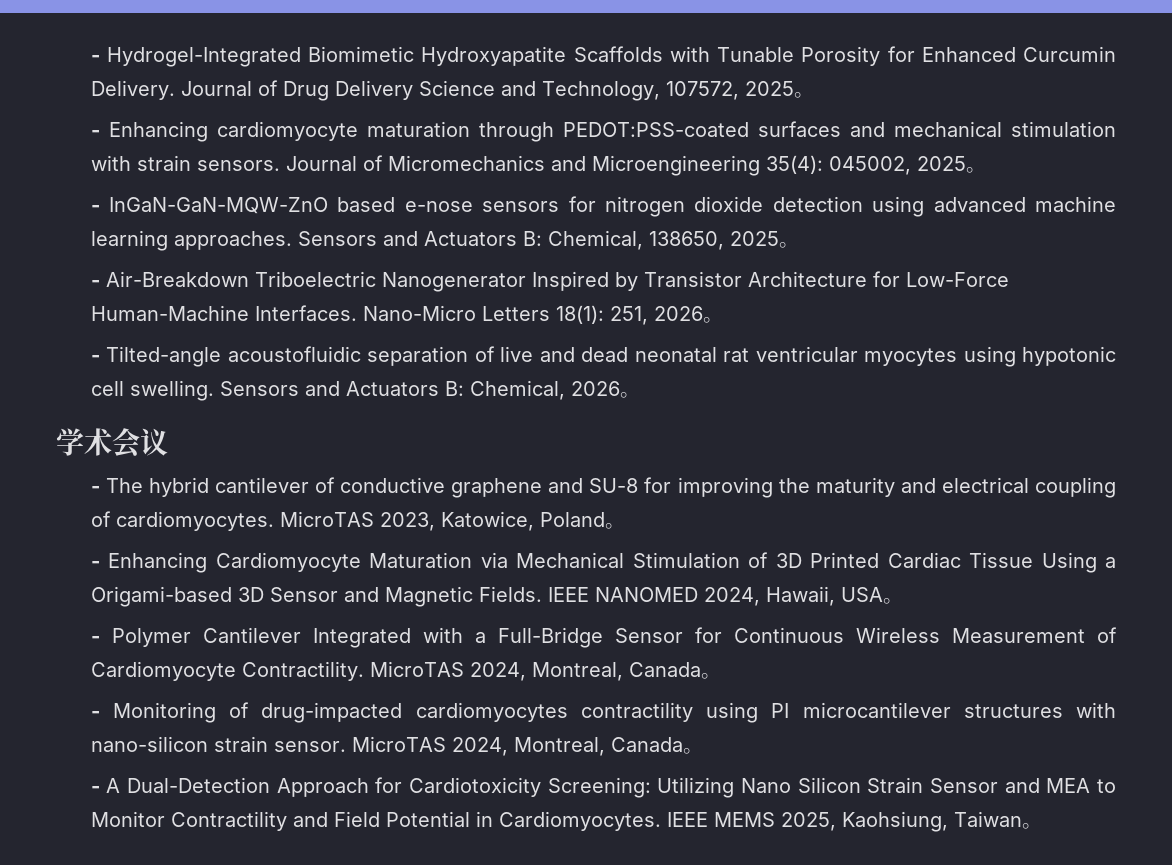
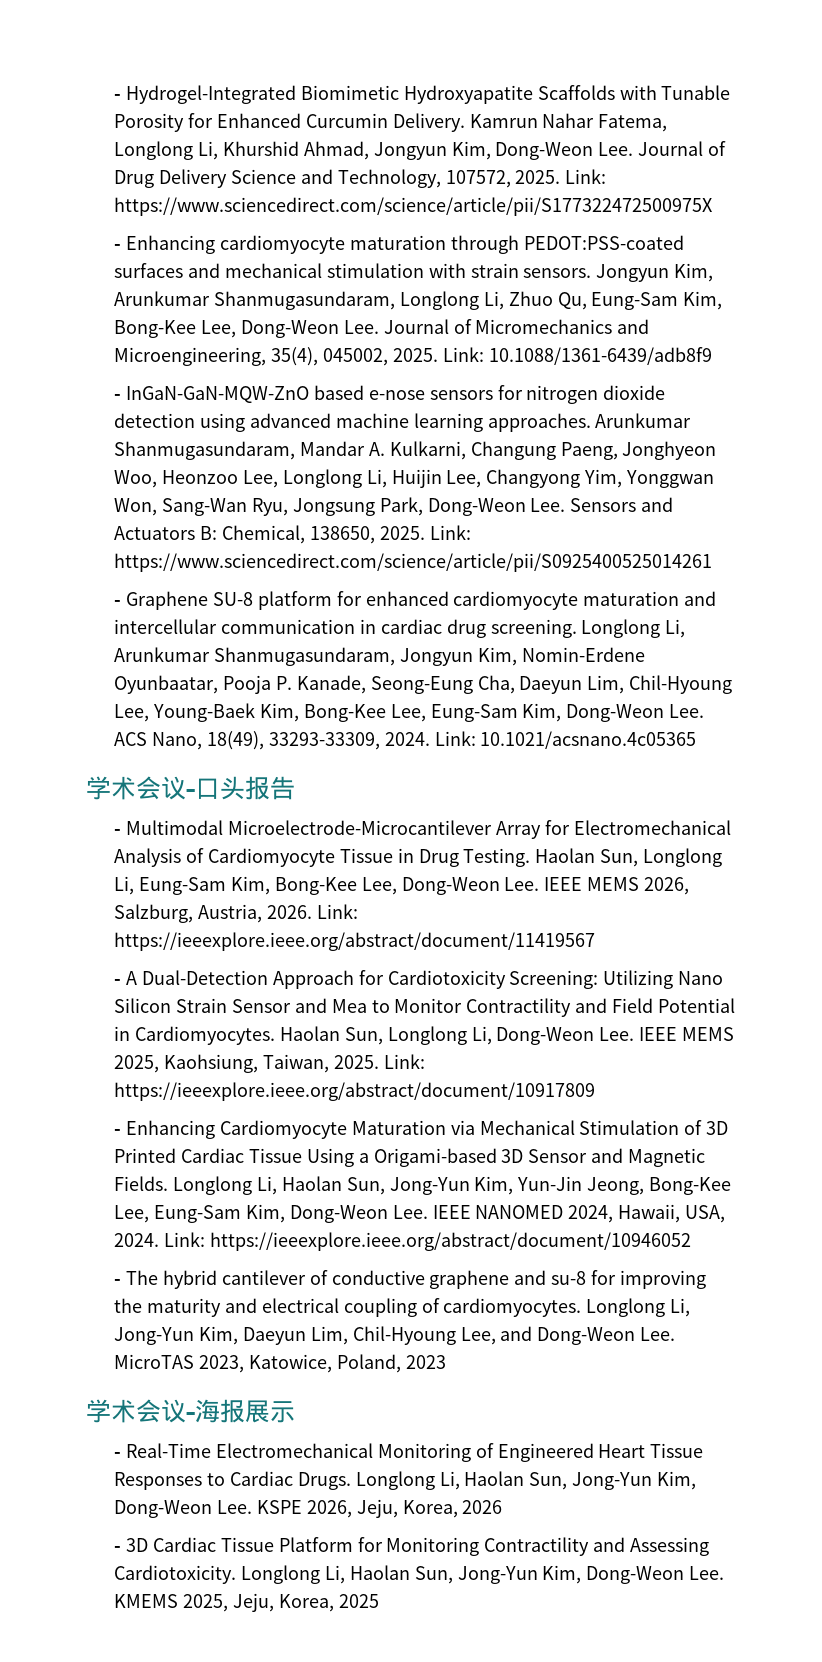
- Journal of Drug Delivery Science and Technology, 107572, 2025。
+ Kamrun Nahar Fatema, Longlong Li, Khurshid Ahmad, Jongyun Kim, Dong-Weon Lee. Journal of Drug Delivery Science and Technology, 107572, 2025. Link: https://www.sciencedirect.com/science/article/pii/S177322472500975X
- Journal of Micromechanics and Microengineering 35(4): 045002, 2025。
+ Jongyun Kim, Arunkumar Shanmugasundaram, Longlong Li, Zhuo Qu, Eung-Sam Kim, Bong-Kee Lee, Dong-Weon Lee. Journal of Micromechanics and Microengineering, 35(4), 045002, 2025. Link: 10.1088/1361-6439/adb8f9
- Sensors and Actuators B: Chemical, 138650, 2025。
- - Air-Breakdown Triboelectric Nanogenerator Inspired by Transistor Architecture for Low-Force Human-Machine Interfaces. Nano-Micro Letters 18(1): 251, 2026。
- - Tilted-angle acoustofluidic separation of live and dead neonatal rat ventricular myocytes using hypotonic cell swelling. Sensors and Actuators B: Chemical, 2026。
- 学术会议
- - The hybrid cantilever of conductive graphene and SU-8 for improving the maturity and electrical coupling of cardiomyocytes. MicroTAS 2023, Katowice, Poland。
+ Arunkumar Shanmugasundaram, Mandar A. Kulkarni, Changung Paeng, Jonghyeon Woo, Heonzoo Lee, Longlong Li, Huijin Lee, Changyong Yim, Yonggwan Won, Sang-Wan Ryu, Jongsung Park, Dong-Weon Lee. Sensors and Actuators B: Chemical, 138650, 2025. Link: https://www.sciencedirect.com/science/article/pii/S0925400525014261
+ - Graphene SU-8 platform for enhanced cardiomyocyte maturation and intercellular communication in cardiac drug screening. Longlong Li, Arunkumar Shanmugasundaram, Jongyun Kim, Nomin-Erdene Oyunbaatar, Pooja P. Kanade, Seong-Eung Cha, Daeyun Lim, Chil-Hyoung Lee, Young-Baek Kim, Bong-Kee Lee, Eung-Sam Kim, Dong-Weon Lee. ACS Nano, 18(49), 33293-33309, 2024. Link: 10.1021/acsnano.4c05365
+ 学术会议-口头报告
+ - Multimodal Microelectrode-Microcantilever Array for Electromechanical Analysis of Cardiomyocyte Tissue in Drug Testing. Haolan Sun, Longlong Li, Eung-Sam Kim, Bong-Kee Lee, Dong-Weon Lee. IEEE MEMS 2026, Salzburg, Austria, 2026. Link: https://ieeexplore.ieee.org/abstract/document/11419567
+ - A Dual-Detection Approach for Cardiotoxicity Screening: Utilizing Nano Silicon Strain Sensor and Mea to Monitor Contractility and Field Potential in Cardiomyocytes. Haolan Sun, Longlong Li, Dong-Weon Lee. IEEE MEMS 2025, Kaohsiung, Taiwan, 2025. Link: https://ieeexplore.ieee.org/abstract/document/10917809
- IEEE NANOMED 2024, Hawaii, USA。
- - Polymer Cantilever Integrated with a Full-Bridge Sensor for Continuous Wireless Measurement of Cardiomyocyte Contractility. MicroTAS 2024, Montreal, Canada。
- - Monitoring of drug-impacted cardiomyocytes contractility using PI microcantilever structures with nano-silicon strain sensor. MicroTAS 2024, Montreal, Canada。
- - A Dual-Detection Approach for Cardiotoxicity Screening: Utilizing Nano Silicon Strain Sensor and MEA to Monitor Contractility and Field Potential in Cardiomyocytes. IEEE MEMS 2025, Kaohsiung, Taiwan。
+ Longlong Li, Haolan Sun, Jong-Yun Kim, Yun-Jin Jeong, Bong-Kee Lee, Eung-Sam Kim, Dong-Weon Lee. IEEE NANOMED 2024, Hawaii, USA, 2024. Link: https://ieeexplore.ieee.org/abstract/document/10946052
+ - The hybrid cantilever of conductive graphene and su-8 for improving the maturity and electrical coupling of cardiomyocytes. Longlong Li, Jong-Yun Kim, Daeyun Lim, Chil-Hyoung Lee, and Dong-Weon Lee. MicroTAS 2023, Katowice, Poland, 2023
+ 学术会议-海报展示
+ - Real-Time Electromechanical Monitoring of Engineered Heart Tissue Responses to Cardiac Drugs. Longlong Li, Haolan Sun, Jong-Yun Kim, Dong-Weon Lee. KSPE 2026, Jeju, Korea, 2026
+ - 3D Cardiac Tissue Platform for Monitoring Contractility and Assessing Cardiotoxicity. Longlong Li, Haolan Sun, Jong-Yun Kim, Dong-Weon Lee. KMEMS 2025, Jeju, Korea, 2025

